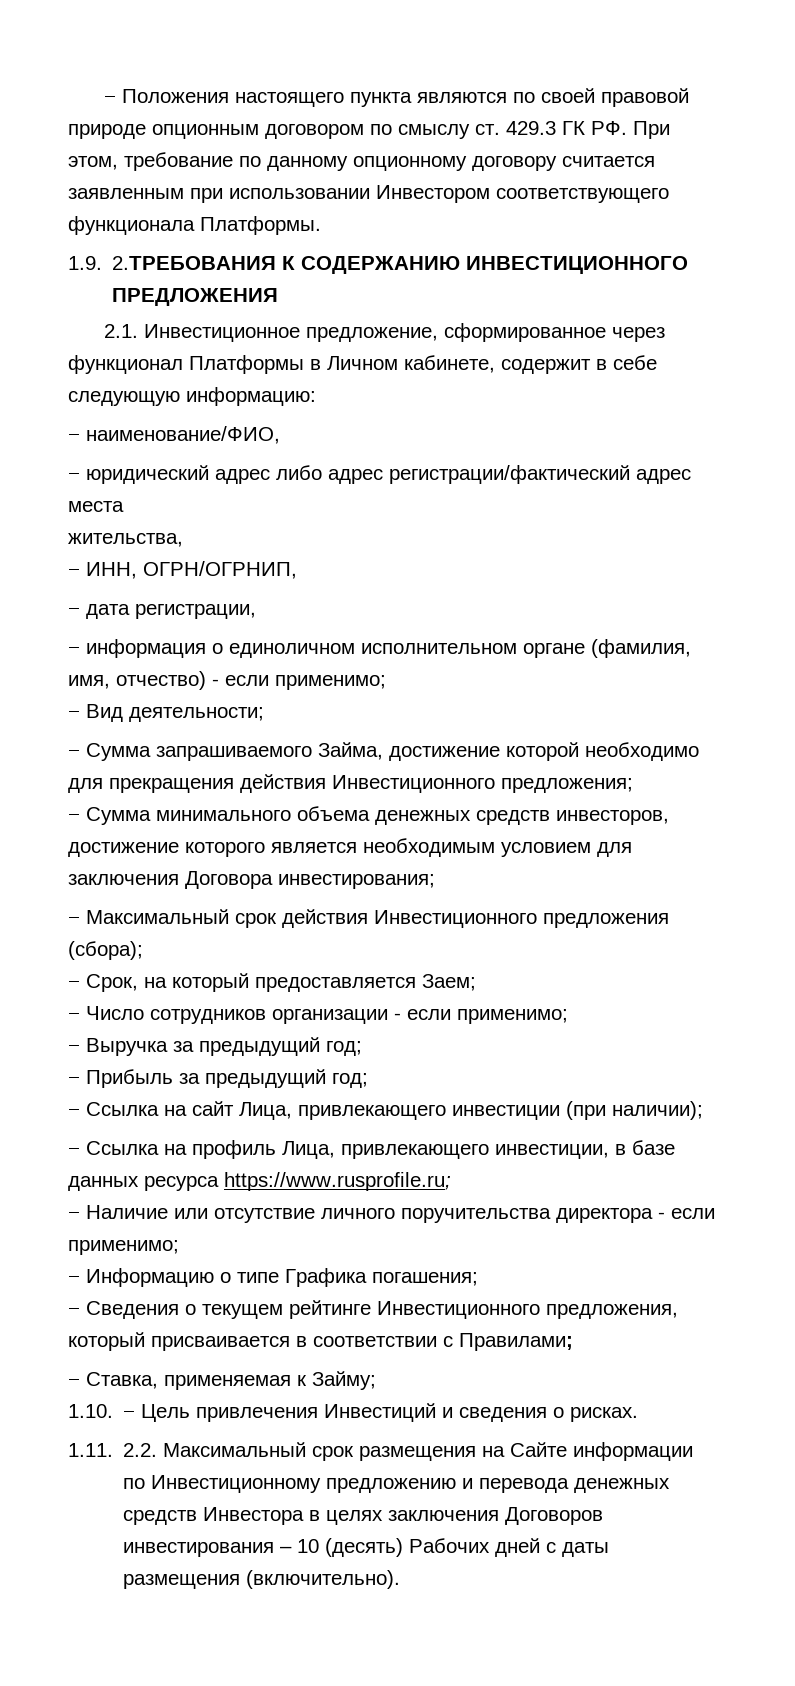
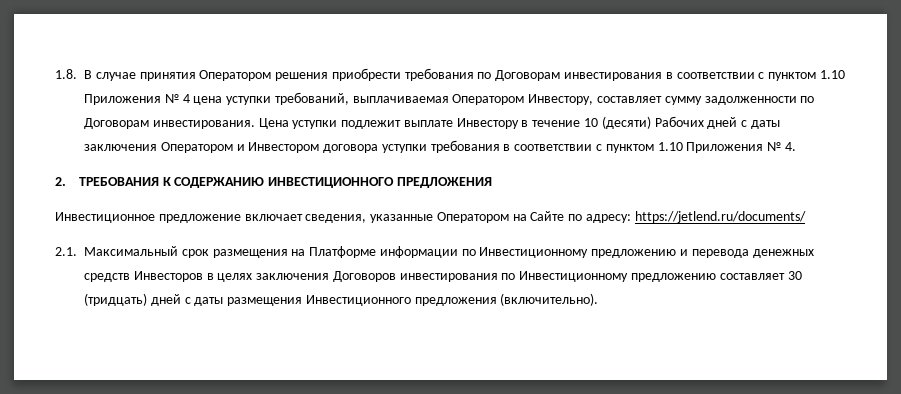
- − Положения настоящего пункта являются по своей правовой природе опционным договором по смыслу ст. 429.3 ГК РФ. При этом, требование по данному опционному договору считается заявленным при использовании Инвестором соответствующего функционала Платформы.
- 1.9. 2.ТРЕБОВАНИЯ К СОДЕРЖАНИЮ ИНВЕСТИЦИОННОГО ПРЕДЛОЖЕНИЯ
- 2.1. Инвестиционное предложение, сформированное через функционал Платформы в Личном кабинете, содержит в себе следующую информацию:
- − наименование/ФИО,
- − юридический адрес либо адрес регистрации/фактический адрес места
- жительства,
- − ИНН, ОГРН/ОГРНИП,
- − дата регистрации,
- − информация о единоличном исполнительном органе (фамилия, имя, отчество) - если применимо;
- − Вид деятельности;
- − Сумма запрашиваемого Займа, достижение которой необходимо для прекращения действия Инвестиционного предложения;
- − Сумма минимального объема денежных средств инвесторов, достижение которого является необходимым условием для заключения Договора инвестирования;
- − Максимальный срок действия Инвестиционного предложения (сбора);
- − Срок, на который предоставляется Заем;
- − Число сотрудников организации - если применимо;
- − Выручка за предыдущий год;
- − Прибыль за предыдущий год;
- − Ссылка на сайт Лица, привлекающего инвестиции (при наличии);
- − Ссылка на профиль Лица, привлекающего инвестиции, в базе данных ресурса https://www.rusprofile.ru;
- − Наличие или отсутствие личного поручительства директора - если применимо;
- − Информацию о типе Графика погашения;
- − Сведения о текущем рейтинге Инвестиционного предложения, который присваивается в соответствии с Правилами;
- − Ставка, применяемая к Займу;
- 1.10. − Цель привлечения Инвестиций и сведения о рисках.
- 1.11. 2.2. Максимальный срок размещения на Сайте информации по Инвестиционному предложению и перевода денежных средств Инвестора в целях заключения Договоров инвестирования – 10 (десять) Рабочих дней с даты размещения (включительно).
+ 1.8. В случае принятия Оператором решения приобрести требования по Договорам инвестирования в соответствии с пунктом 1.10 Приложения № 4 цена уступки требований, выплачиваемая Оператором Инвестору, составляет сумму задолженности по Договорам инвестирования. Цена уступки подлежит выплате Инвестору в течение 10 (десяти) Рабочих дней с даты заключения Оператором и Инвестором договора уступки требования в соответствии с пунктом 1.10 Приложения № 4.
+ 2. ТРЕБОВАНИЯ К СОДЕРЖАНИЮ ИНВЕСТИЦИОННОГО ПРЕДЛОЖЕНИЯ
+ Инвестиционное предложение включает сведения, указанные Оператором на Сайте по адресу: https://jetlend.ru/documents/
+ 2.1. Максимальный срок размещения на Платформе информации по Инвестиционному предложению и перевода денежных средств Инвесторов в целях заключения Договоров инвестирования по Инвестиционному предложению составляет 30 (тридцать) дней с даты размещения Инвестиционного предложения (включительно).

